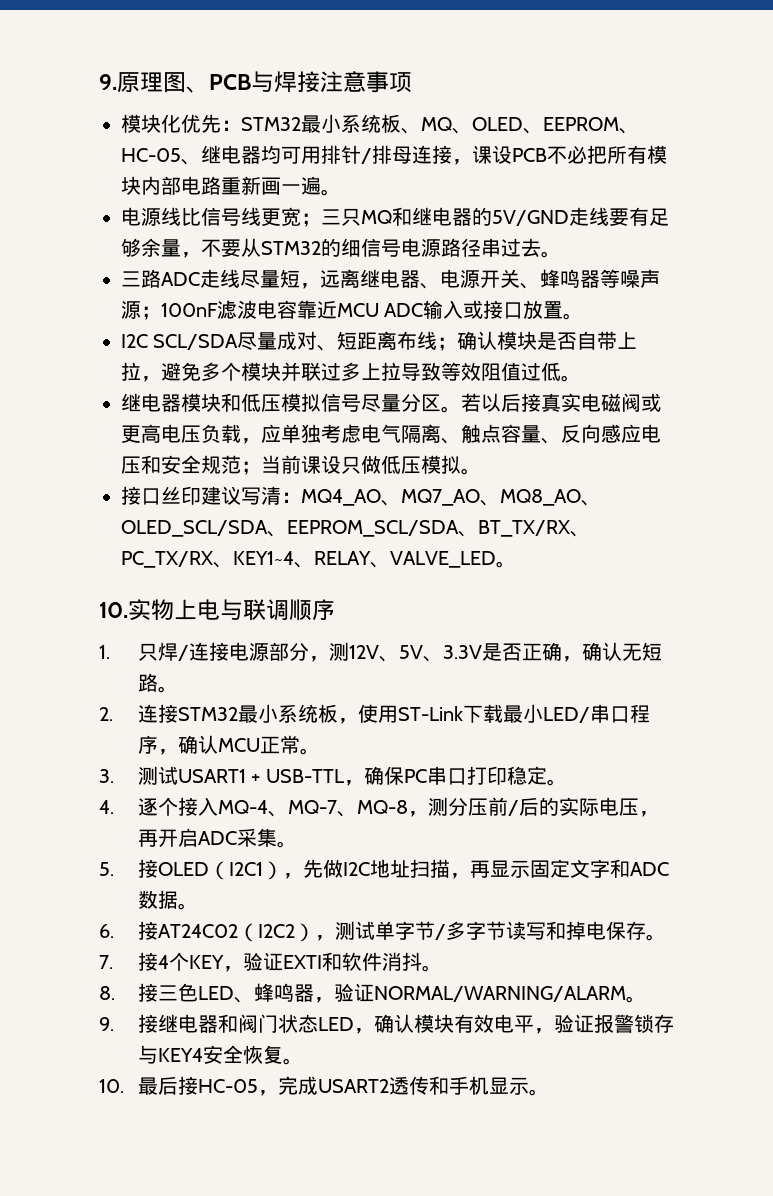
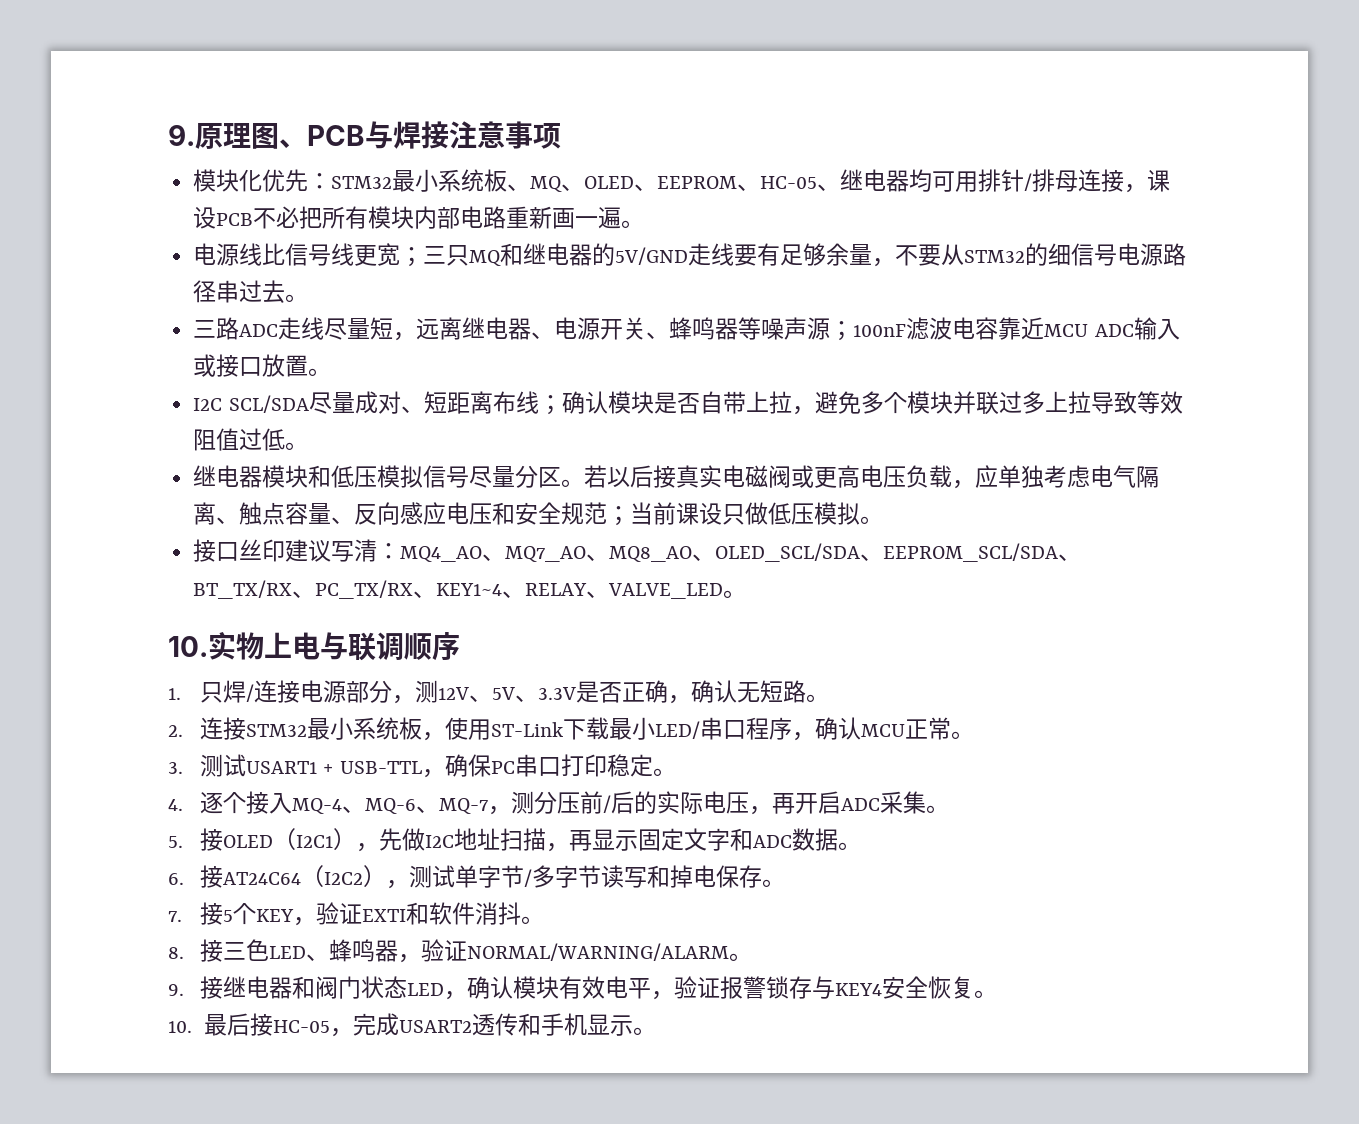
- 4.逐个接入MQ-4、MQ-7、MQ-8，测分压前/后的实际电压，再开启ADC采集。
+ 4.逐个接入MQ-4、MQ-6、MQ-7，测分压前/后的实际电压，再开启ADC采集。
- 6.接AT24C02（I2C2），测试单字节/多字节读写和掉电保存。
+ 6.接AT24C64（I2C2），测试单字节/多字节读写和掉电保存。
- 7.接4个KEY，验证EXTI和软件消抖。
+ 7.接5个KEY，验证EXTI和软件消抖。

